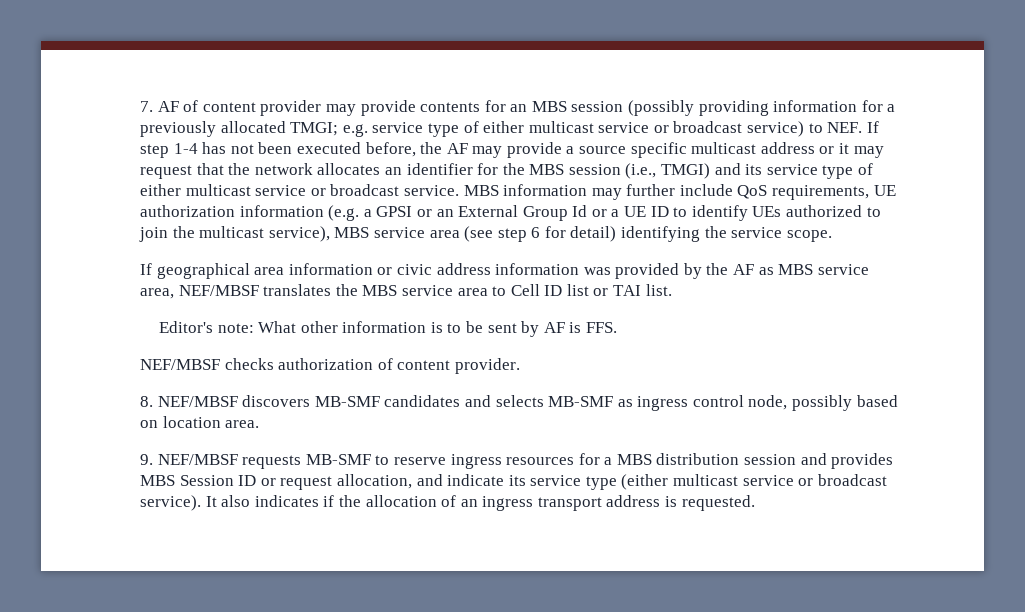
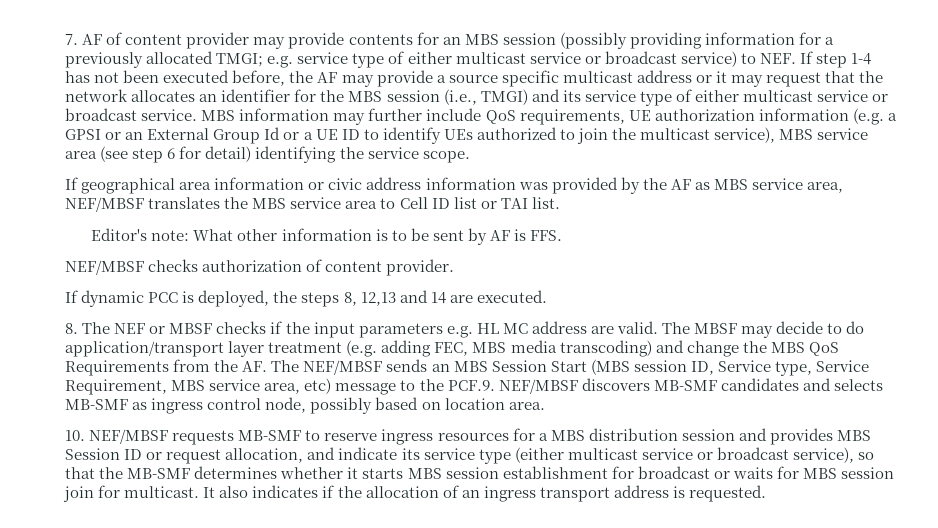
- 8. NEF/MBSF discovers MB-SMF candidates and selects MB-SMF as ingress control node, possibly based on location area.
+ If dynamic PCC is deployed, the steps 8, 12,13 and 14 are executed.
+ 8. The NEF or MBSF checks if the input parameters e.g. HL MC address are valid. The MBSF may decide to do application/transport layer treatment (e.g. adding FEC, MBS media transcoding) and change the MBS QoS Requirements from the AF. The NEF/MBSF sends an MBS Session Start (MBS session ID, Service type, Service Requirement, MBS service area, etc) message to the PCF.9. NEF/MBSF discovers MB-SMF candidates and selects MB-SMF as ingress control node, possibly based on location area.
- 9. NEF/MBSF requests MB-SMF to reserve ingress resources for a MBS distribution session and provides MBS Session ID or request allocation, and indicate its service type (either multicast service or broadcast service).
+ 10. NEF/MBSF requests MB-SMF to reserve ingress resources for a MBS distribution session and provides MBS Session ID or request allocation, and indicate its service type (either multicast service or broadcast service), so that the MB-SMF determines whether it starts MBS session establishment for broadcast or waits for MBS session join for multicast.

